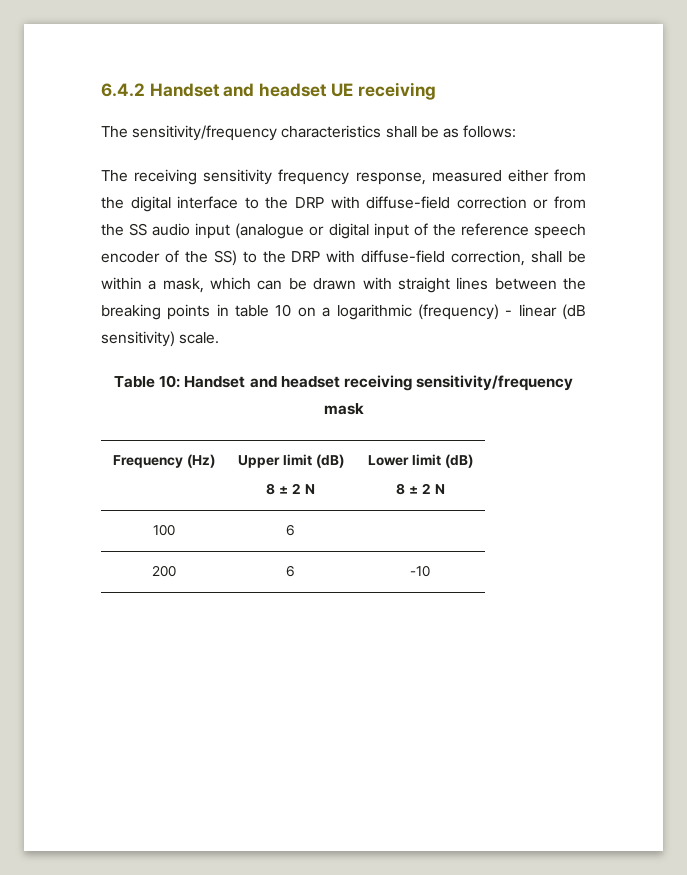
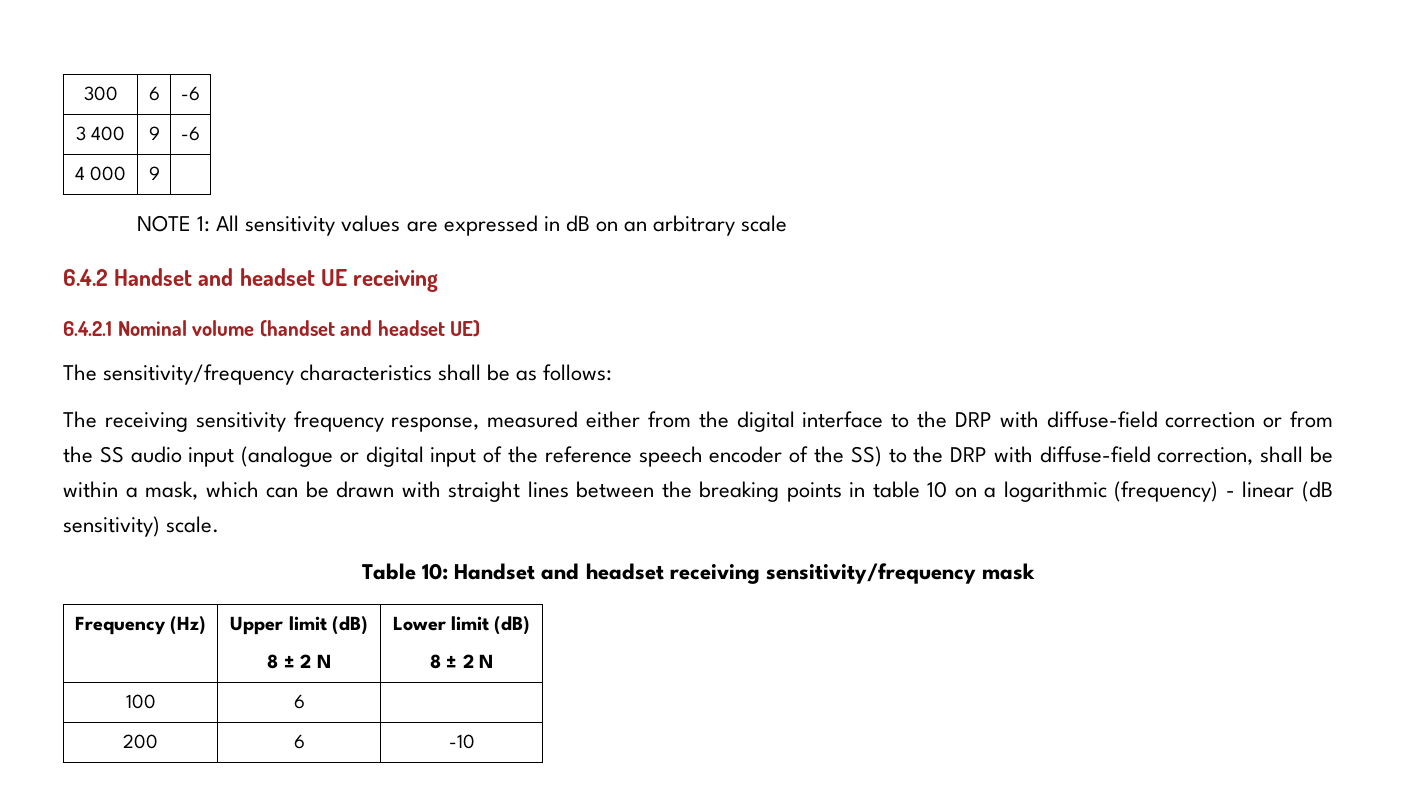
+ 300 | 6 | -6
+ 3 400 | 9 | -6
+ 4 000 | 9 |
+ NOTE 1: All sensitivity values are expressed in dB on an arbitrary scale
+ 6.4.2.1 Nominal volume (handset and headset UE)

